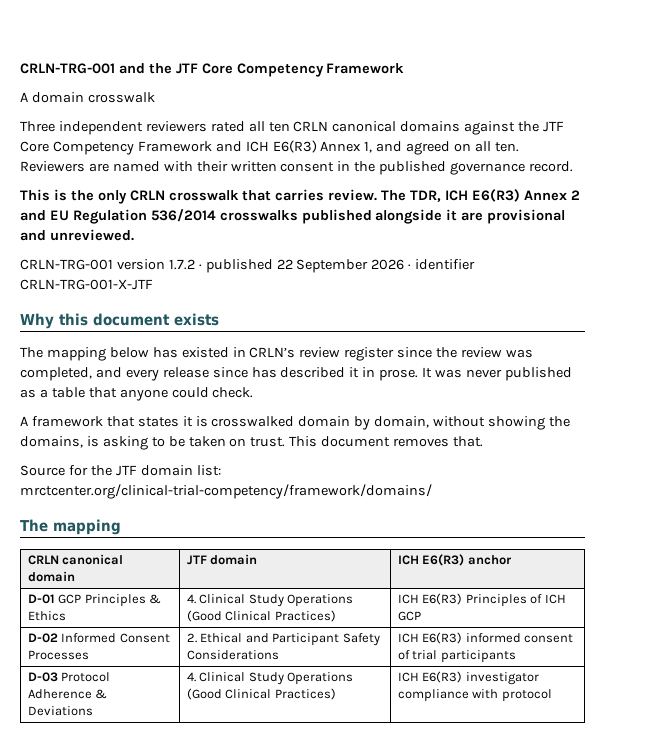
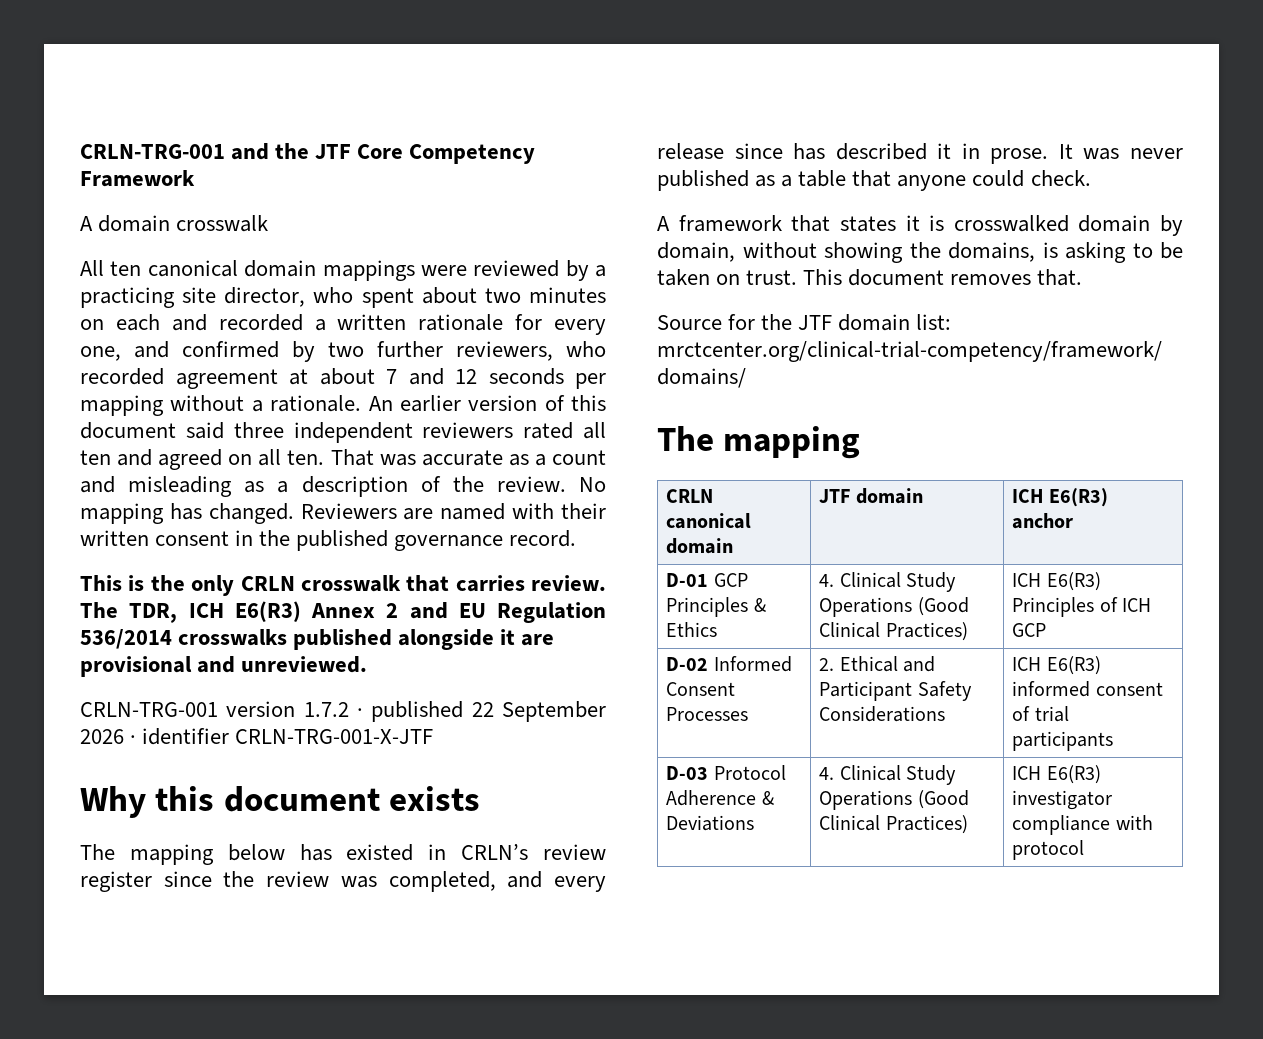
- Three independent reviewers rated all ten CRLN canonical domains against the JTF Core Competency Framework and ICH E6(R3) Annex 1, and agreed on all ten.
+ All ten canonical domain mappings were reviewed by a practicing site director, who spent about two minutes on each and recorded a written rationale for every one, and confirmed by two further reviewers, who recorded agreement at about 7 and 12 seconds per mapping without a rationale. An earlier version of this document said three independent reviewers rated all ten and agreed on all ten.
+ That was accurate as a count and misleading as a description of the review. No mapping has changed.

